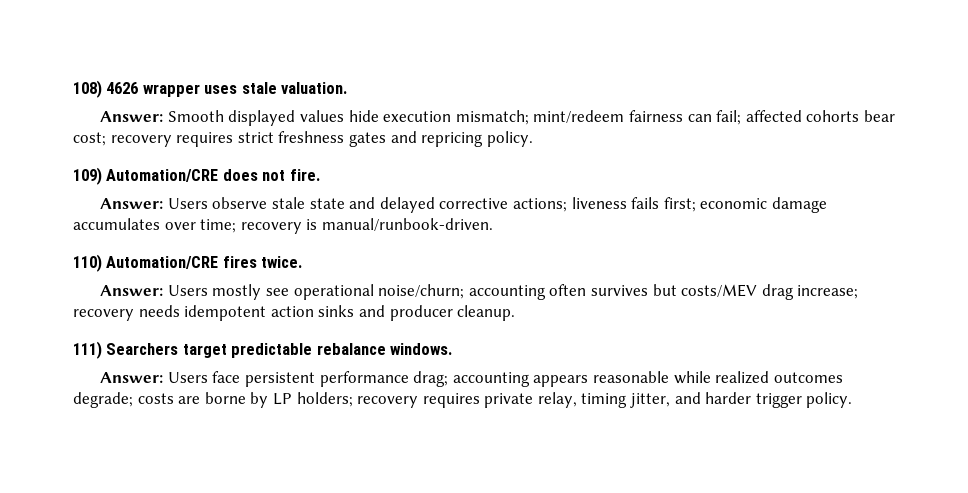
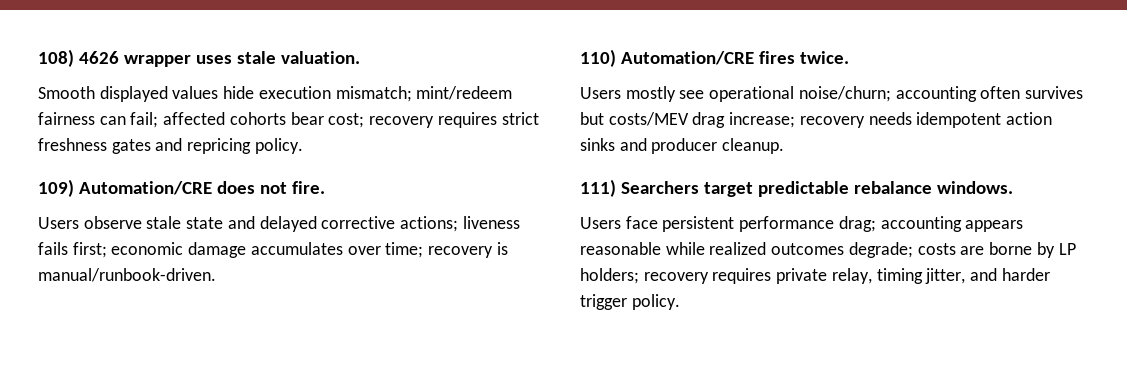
- Answer: Smooth displayed values hide execution mismatch; mint/redeem fairness can fail; affected cohorts bear cost; recovery requires strict freshness gates and repricing policy.
+ Smooth displayed values hide execution mismatch; mint/redeem fairness can fail; affected cohorts bear cost; recovery requires strict freshness gates and repricing policy.
- Answer: Users observe stale state and delayed corrective actions; liveness fails first; economic damage accumulates over time; recovery is manual/runbook-driven.
+ Users observe stale state and delayed corrective actions; liveness fails first; economic damage accumulates over time; recovery is manual/runbook-driven.
- Answer: Users mostly see operational noise/churn; accounting often survives but costs/MEV drag increase; recovery needs idempotent action sinks and producer cleanup.
+ Users mostly see operational noise/churn; accounting often survives but costs/MEV drag increase; recovery needs idempotent action sinks and producer cleanup.
- Answer: Users face persistent performance drag; accounting appears reasonable while realized outcomes degrade; costs are borne by LP holders; recovery requires private relay, timing jitter, and harder trigger policy.
+ Users face persistent performance drag; accounting appears reasonable while realized outcomes degrade; costs are borne by LP holders; recovery requires private relay, timing jitter, and harder trigger policy.

